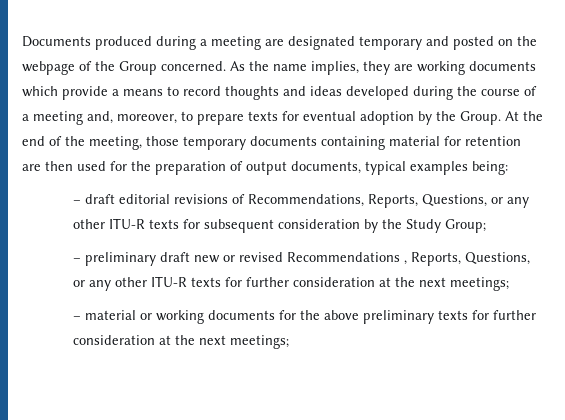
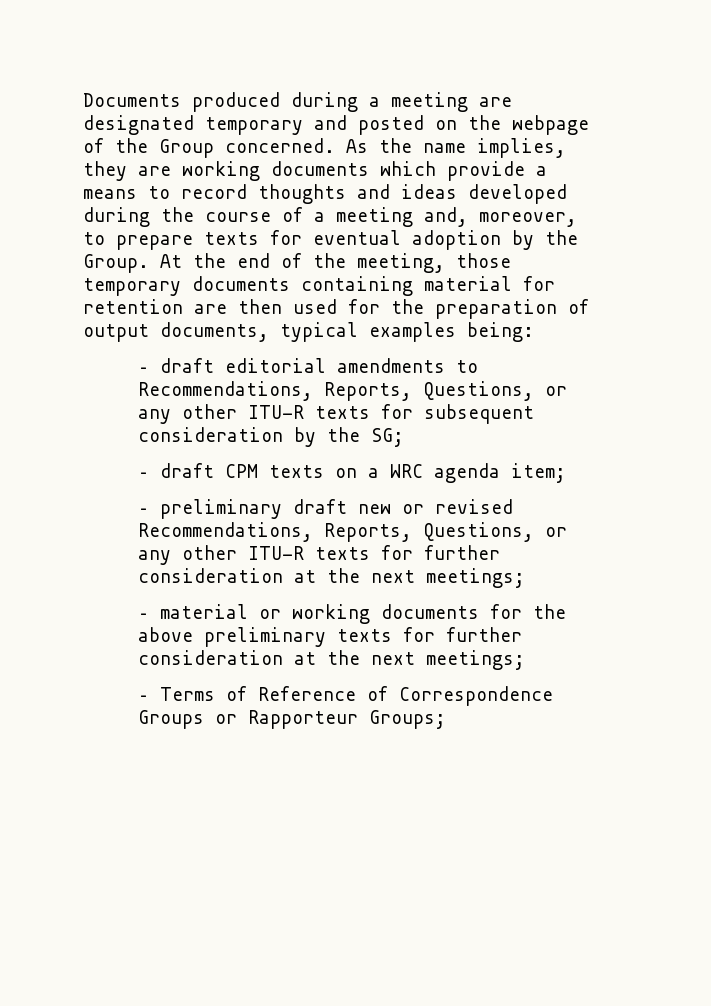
- – draft editorial revisions of Recommendations, Reports, Questions, or any other ITU-R texts for subsequent consideration by the Study Group;
+ – draft editorial amendments to Recommendations, Reports, Questions, or any other ITU-R texts for subsequent consideration by the SG;
+ – draft CPM texts on a WRC agenda item;
- – preliminary draft new or revised Recommendations , Reports, Questions, or any other ITU-R texts for further consideration at the next meetings;
+ – preliminary draft new or revised Recommendations, Reports, Questions, or any other ITU-R texts for further consideration at the next meetings;
+ – Terms of Reference of Correspondence Groups or Rapporteur Groups;

